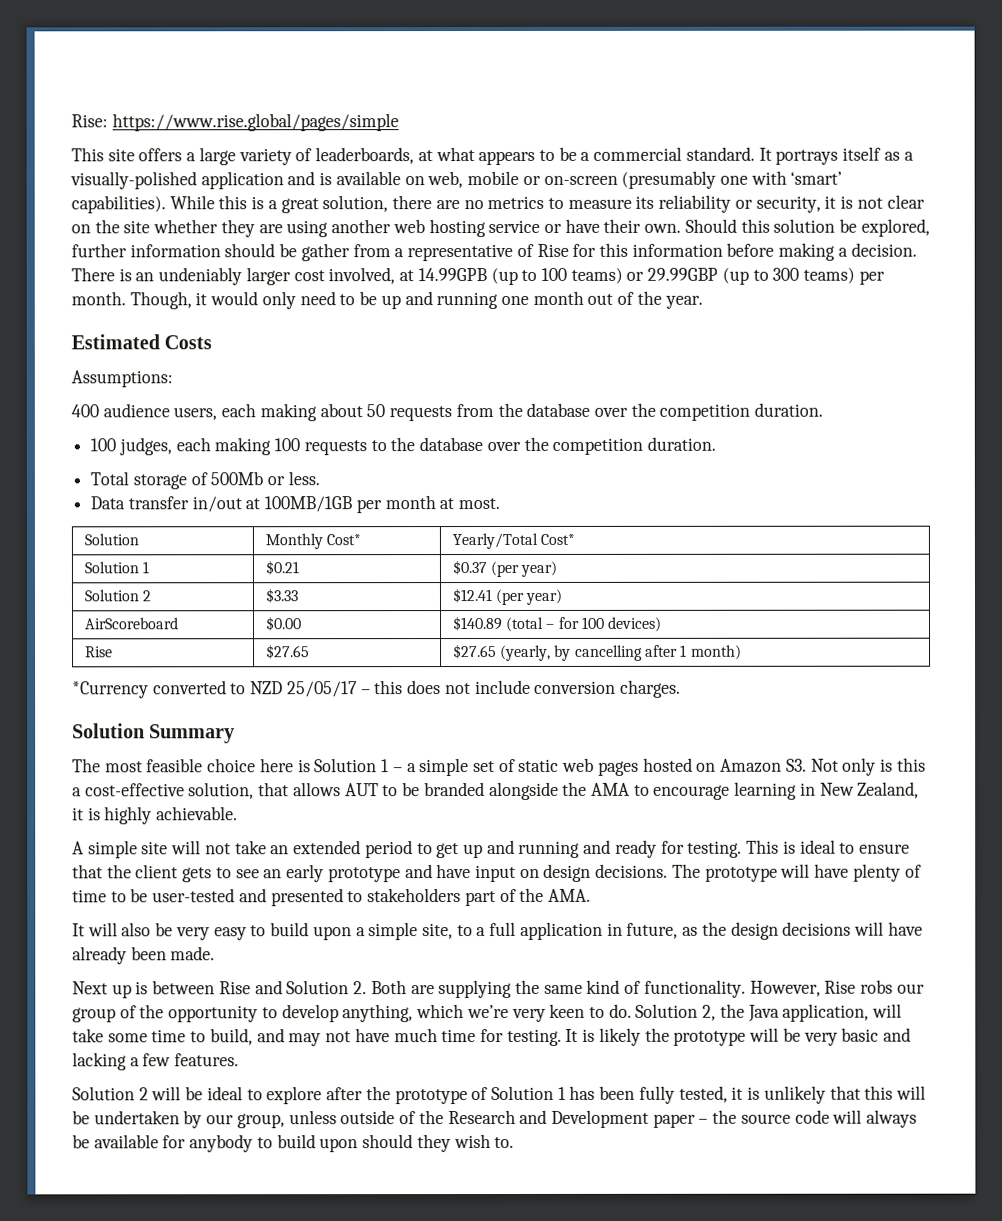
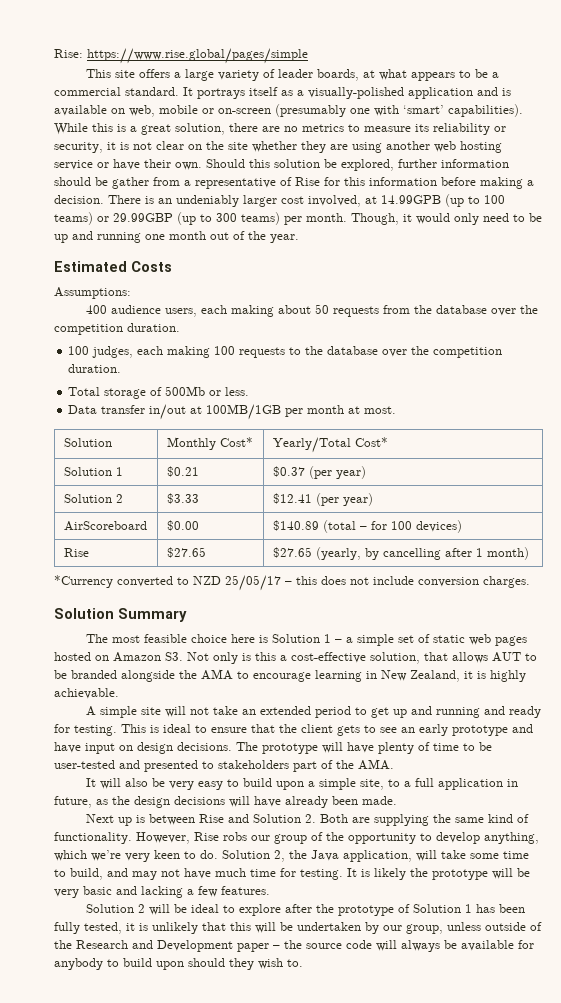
- This site offers a large variety of leaderboards, at what appears to be a commercial standard.
+ This site offers a large variety of leader boards, at what appears to be a commercial standard.

